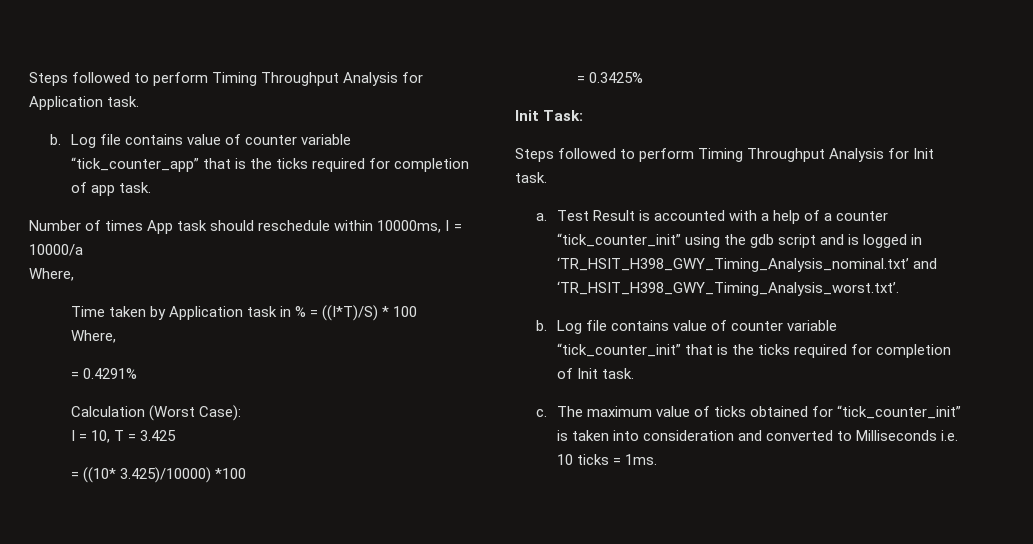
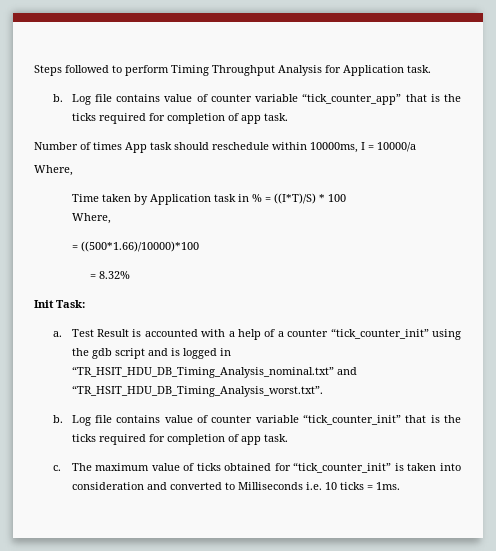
- = 0.4291%
- Calculation (Worst Case):
- I = 10, T = 3.425
- = ((10* 3.425)/10000) *100
- = 0.3425%
+ = ((500*1.66)/10000)*100
+ = 8.32%
  Init Task:
- Steps followed to perform Timing Throughput Analysis for Init task.
- Test Result is accounted with a help of a counter “tick_counter_init” using the gdb script and is logged in ‘TR_HSIT_H398_GWY_Timing_Analysis_nominal.txt’ and ‘TR_HSIT_H398_GWY_Timing_Analysis_worst.txt’.
+ Test Result is accounted with a help of a counter “tick_counter_init” using the gdb script and is logged in “TR_HSIT_HDU_DB_Timing_Analysis_nominal.txt” and “TR_HSIT_HDU_DB_Timing_Analysis_worst.txt”.
- Log file contains value of counter variable “tick_counter_init” that is the ticks required for completion of Init task.
+ Log file contains value of counter variable “tick_counter_init” that is the ticks required for completion of app task.

